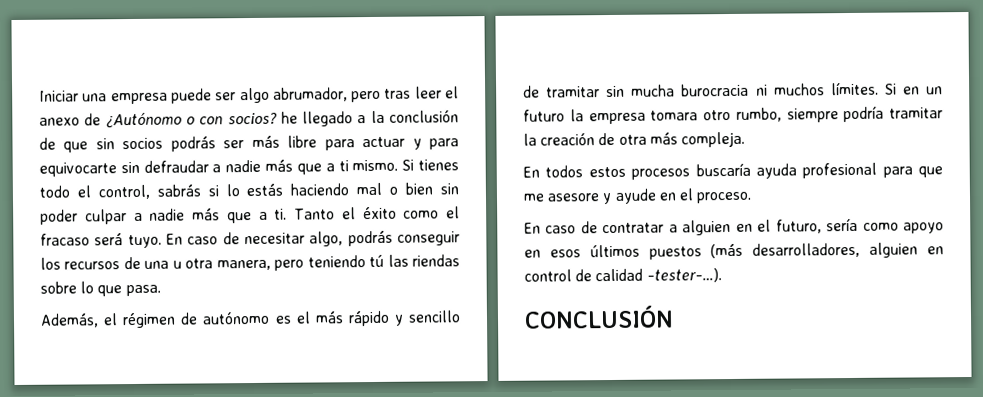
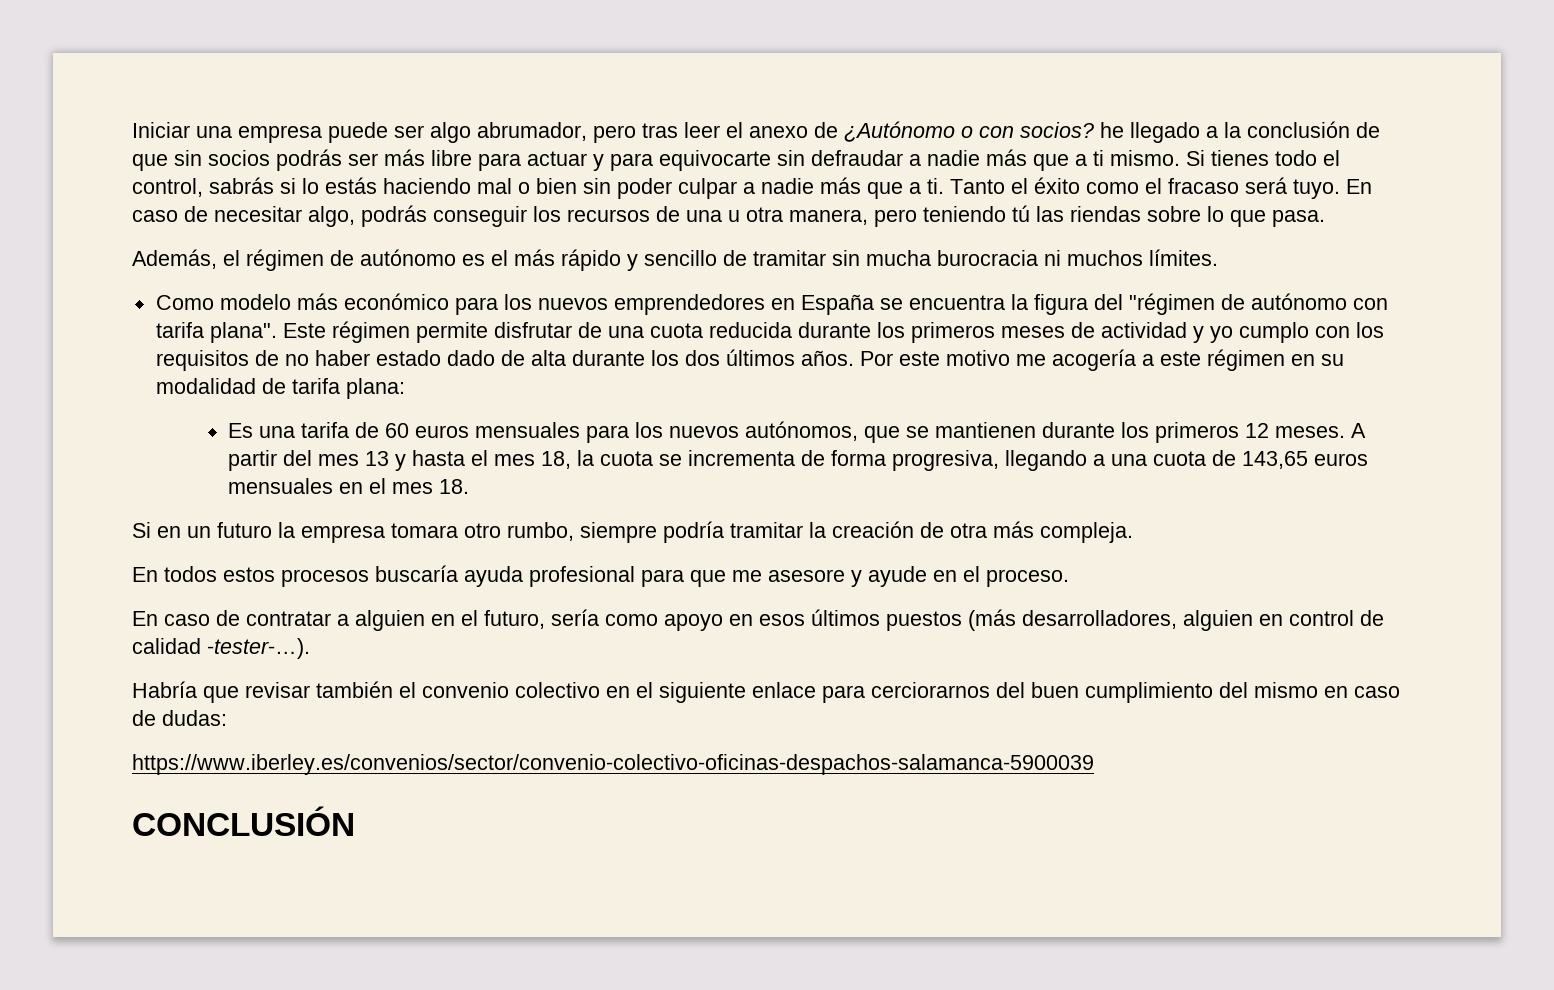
- Además, el régimen de autónomo es el más rápido y sencillo de tramitar sin mucha burocracia ni muchos límites. Si en un futuro la empresa tomara otro rumbo, siempre podría tramitar la creación de otra más compleja.
+ Además, el régimen de autónomo es el más rápido y sencillo de tramitar sin mucha burocracia ni muchos límites.
+ Como modelo más económico para los nuevos emprendedores en España se encuentra la figura del "régimen de autónomo con tarifa plana". Este régimen permite disfrutar de una cuota reducida durante los primeros meses de actividad y yo cumplo con los requisitos de no haber estado dado de alta durante los dos últimos años. Por este motivo me acogería a este régimen en su modalidad de tarifa plana:
+ Es una tarifa de 60 euros mensuales para los nuevos autónomos, que se mantienen durante los primeros 12 meses. A partir del mes 13 y hasta el mes 18, la cuota se incrementa de forma progresiva, llegando a una cuota de 143,65 euros mensuales en el mes 18.
+ Si en un futuro la empresa tomara otro rumbo, siempre podría tramitar la creación de otra más compleja.
+ Habría que revisar también el convenio colectivo en el siguiente enlace para cerciorarnos del buen cumplimiento del mismo en caso de dudas:
+ https://www.iberley.es/convenios/sector/convenio-colectivo-oficinas-despachos-salamanca-5900039

